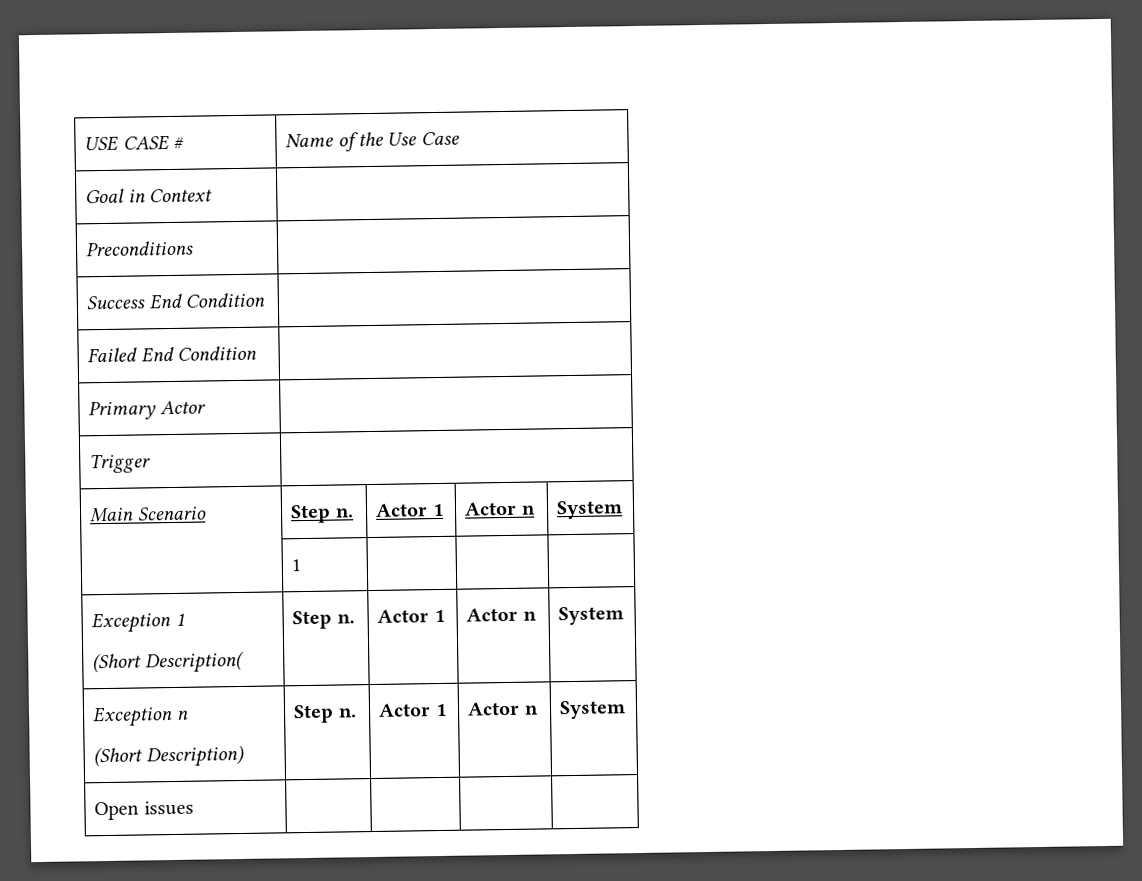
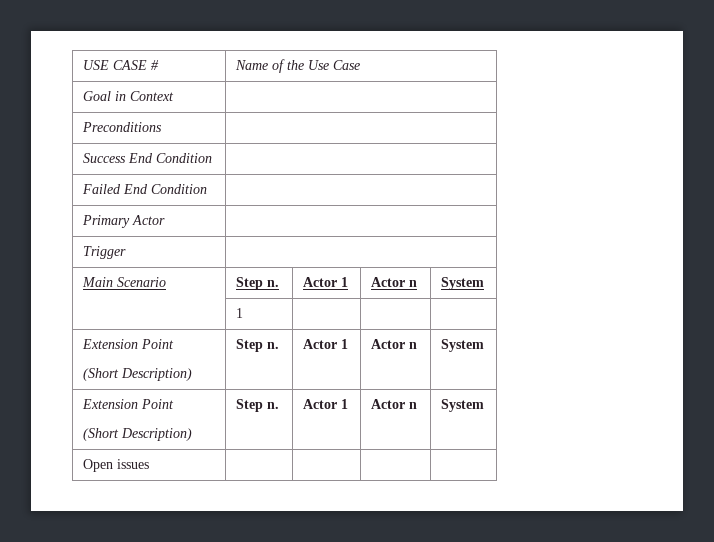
  | 1 | | |
- Exception 1
- (Short Description( | Step n. | Actor 1 | Actor n | System
- Exception n
+ Extension Point
+ (Short Description) | Step n. | Actor 1 | Actor n | System
+ Extension Point

